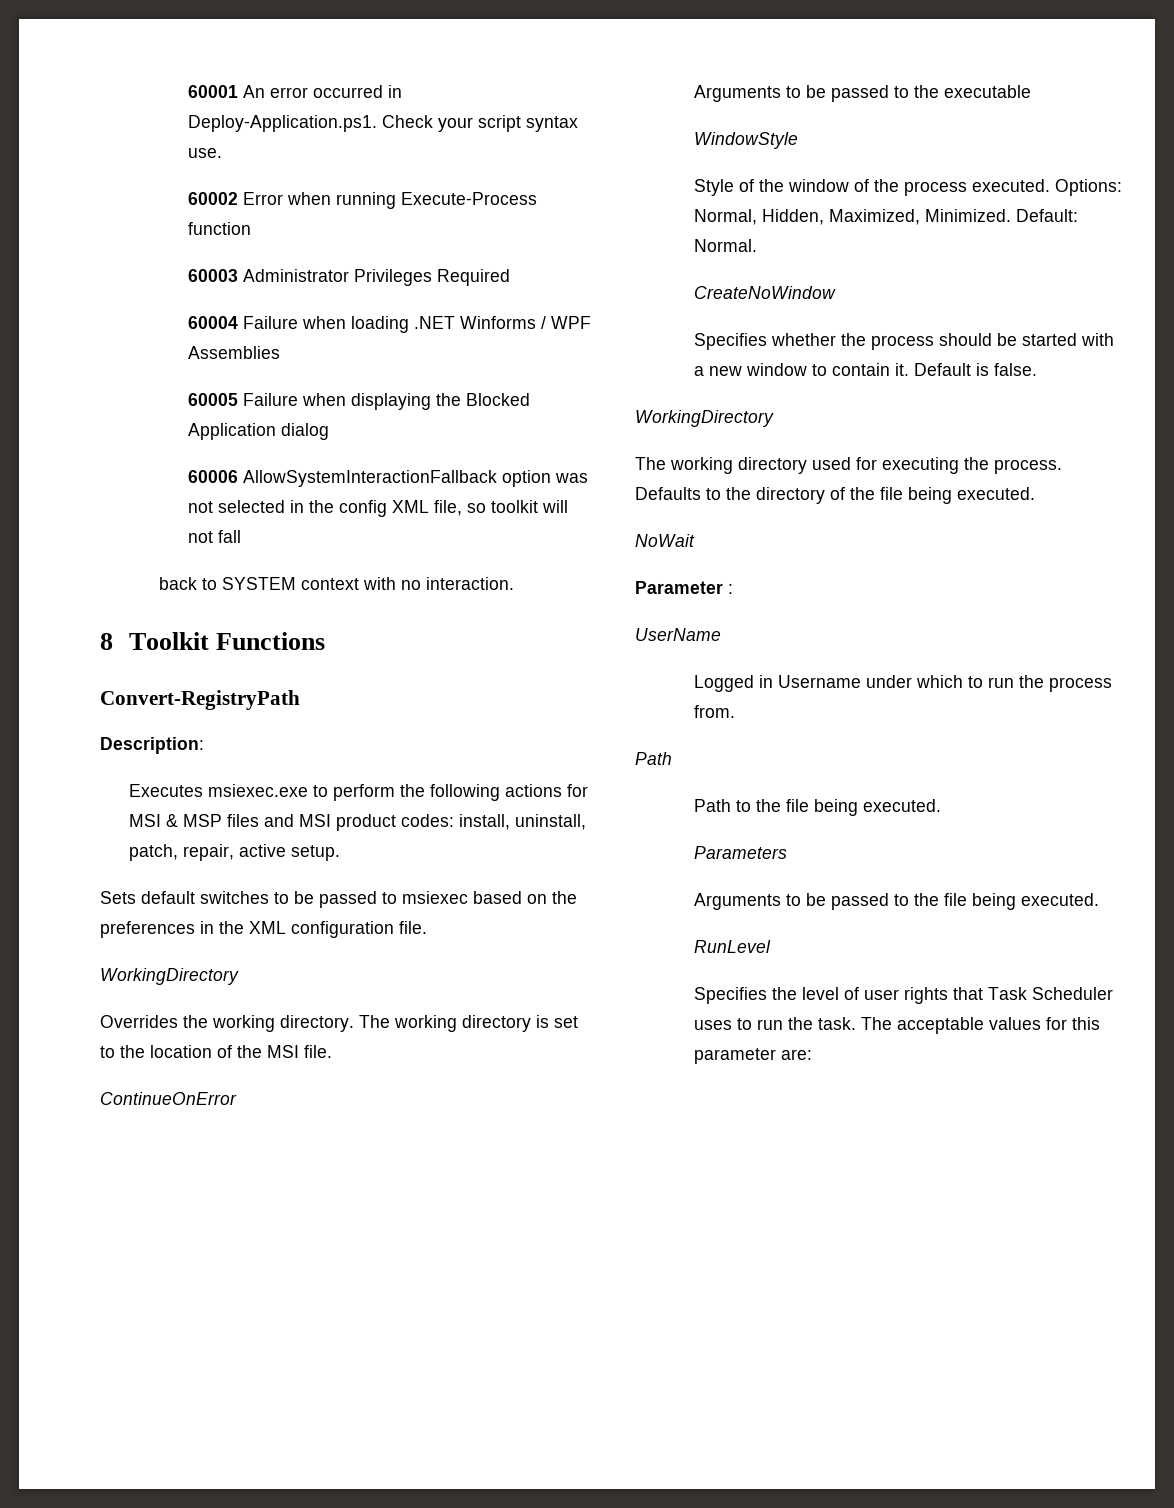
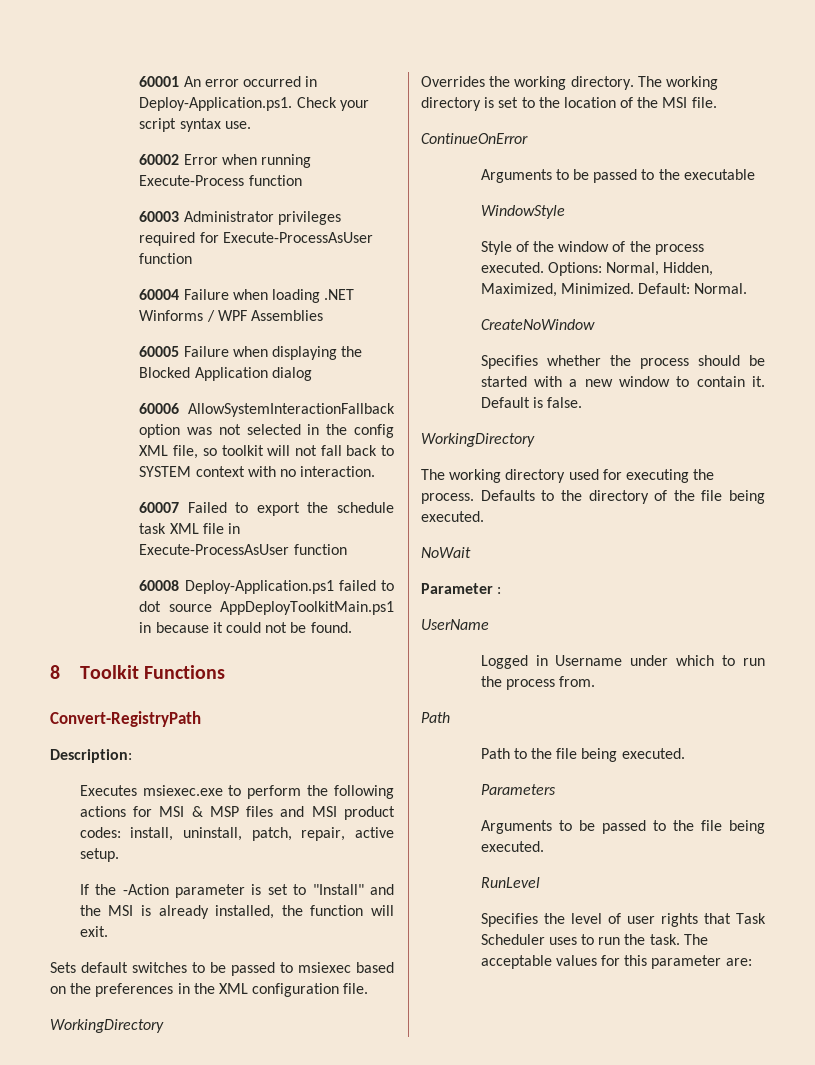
- 60003 Administrator Privileges Required
+ 60003 Administrator privileges required for Execute-ProcessAsUser function
- 60006 AllowSystemInteractionFallback option was not selected in the config XML file, so toolkit will not fall
- back to SYSTEM context with no interaction.
+ 60006 AllowSystemInteractionFallback option was not selected in the config XML file, so toolkit will not fall back to SYSTEM context with no interaction.
+ 60007 Failed to export the schedule task XML file in Execute-ProcessAsUser function
+ 60008 Deploy-Application.ps1 failed to dot source AppDeployToolkitMain.ps1 in because it could not be found.
+ If the -Action parameter is set to "Install" and the MSI is already installed, the function will exit.

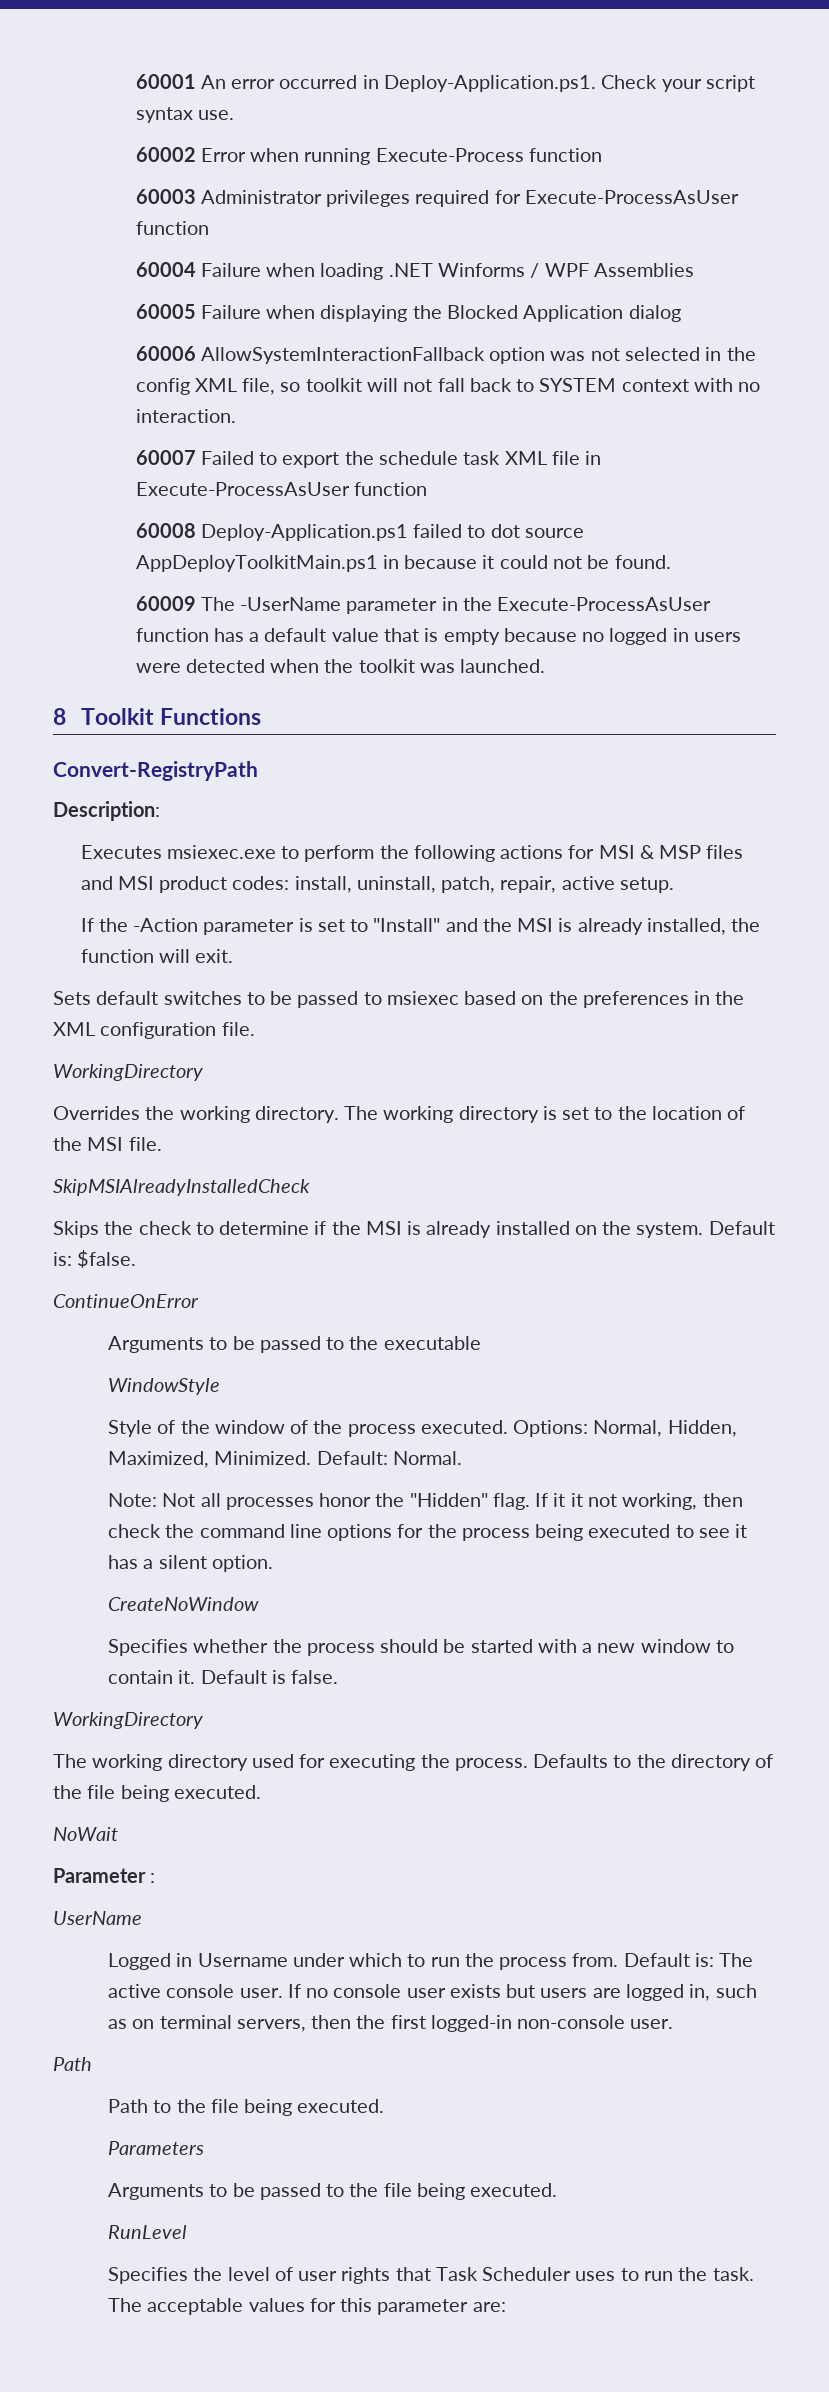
+ 60009 The -UserName parameter in the Execute-ProcessAsUser function has a default value that is empty because no logged in users were detected when the toolkit was launched.
+ SkipMSIAlreadyInstalledCheck
+ Skips the check to determine if the MSI is already installed on the system. Default is: $false.
+ Note: Not all processes honor the "Hidden" flag. If it it not working, then check the command line options for the process being executed to see it has a silent option.
+ Default is: The active console user. If no console user exists but users are logged in, such as on terminal servers, then the first logged-in non-console user.

